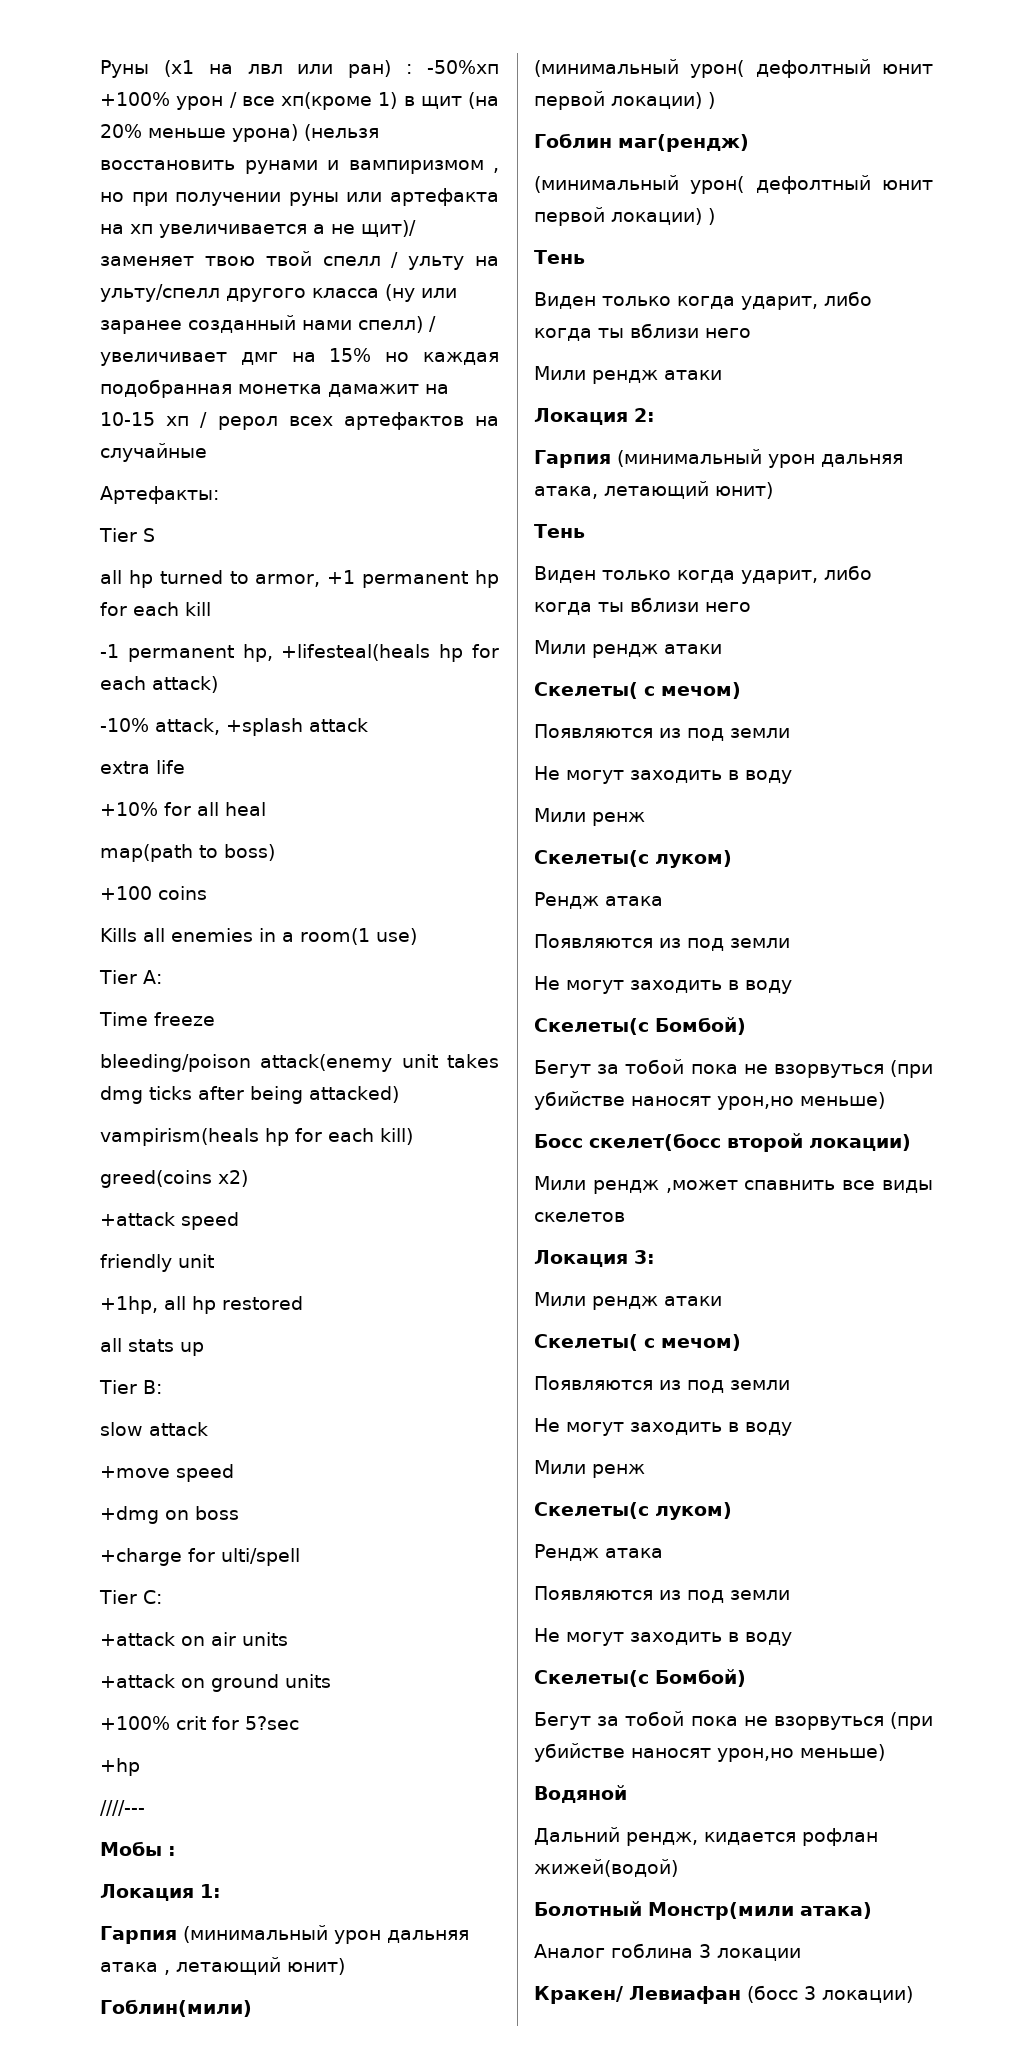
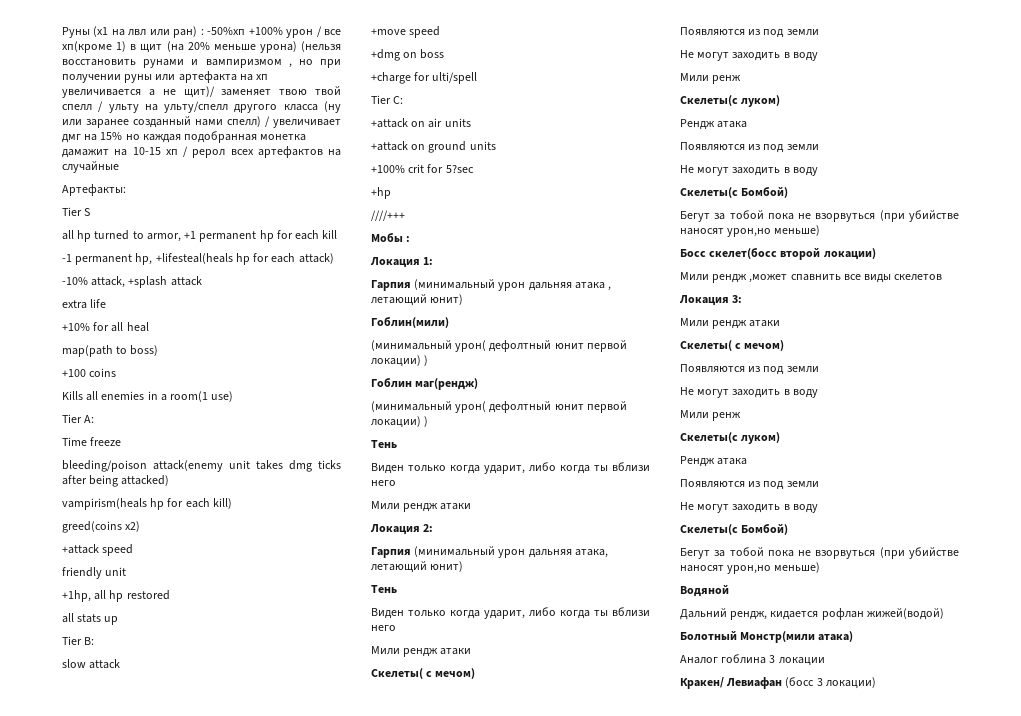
- ////---
+ ////+++

